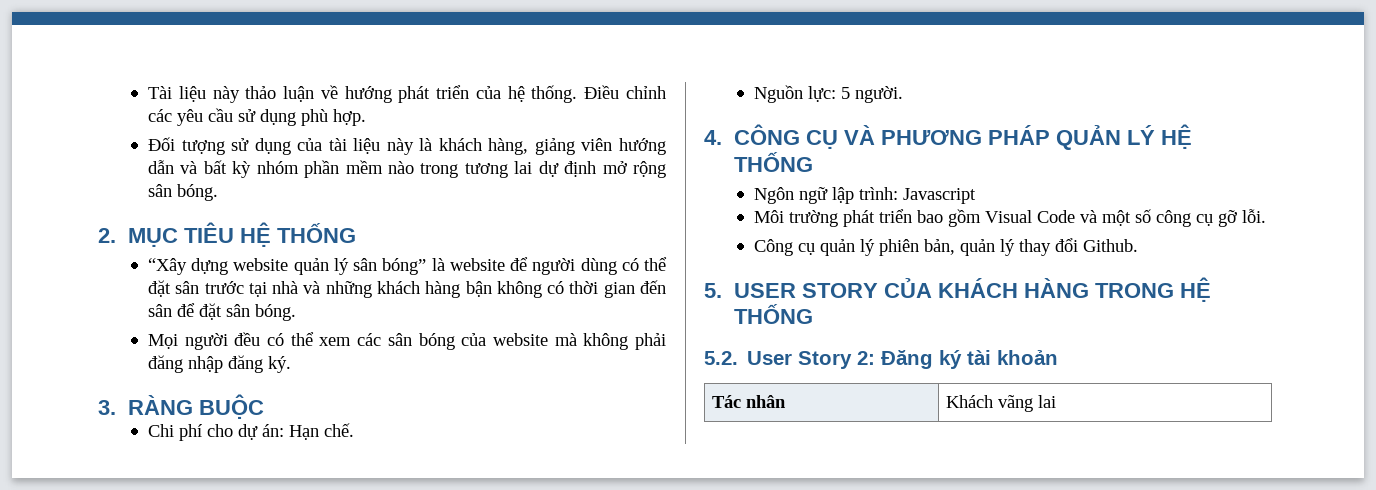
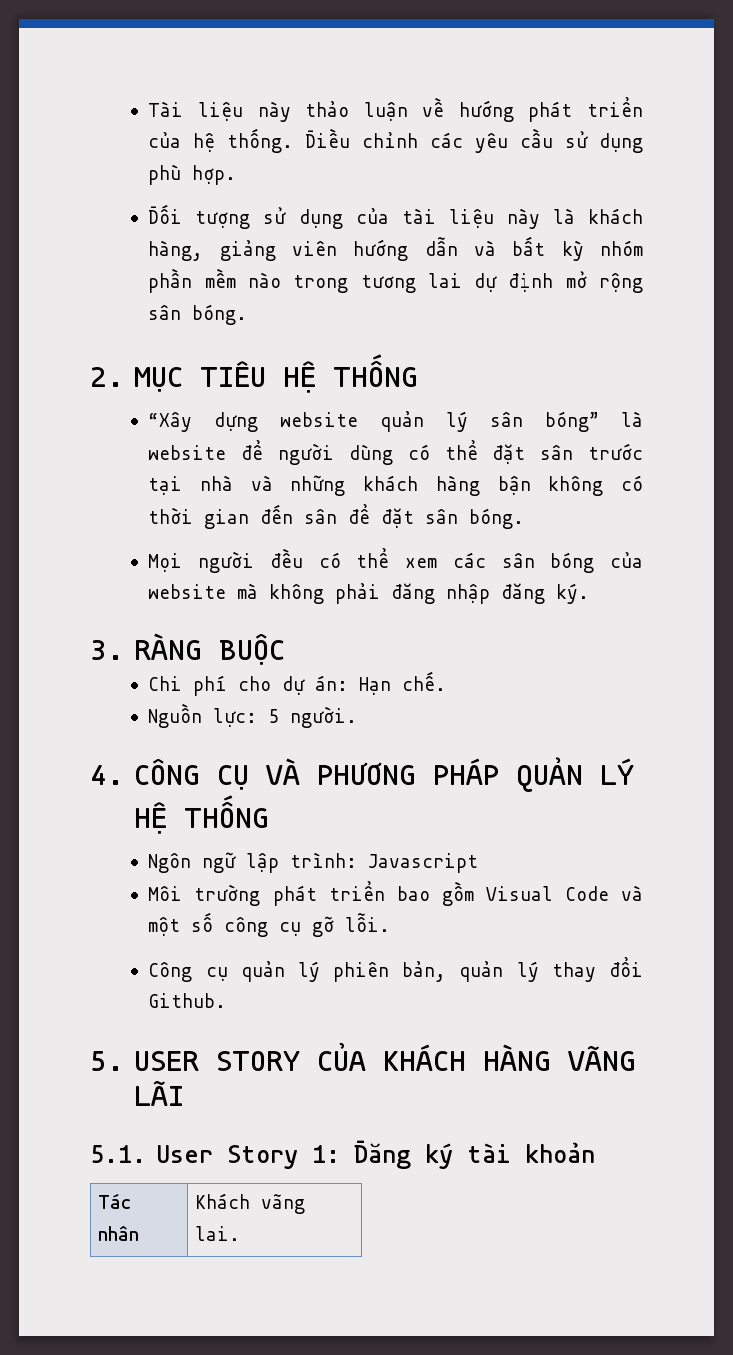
- 5. USER STORY CỦA KHÁCH HÀNG TRONG HỆ THỐNG
- 5.2. User Story 2: Đăng ký tài khoản
+ 5. USER STORY CỦA KHÁCH HÀNG VÃNG LÃI
+ 5.1. User Story 1: Đăng ký tài khoản
- Tác nhân | Khách vãng lai
+ Tác nhân | Khách vãng lai.

